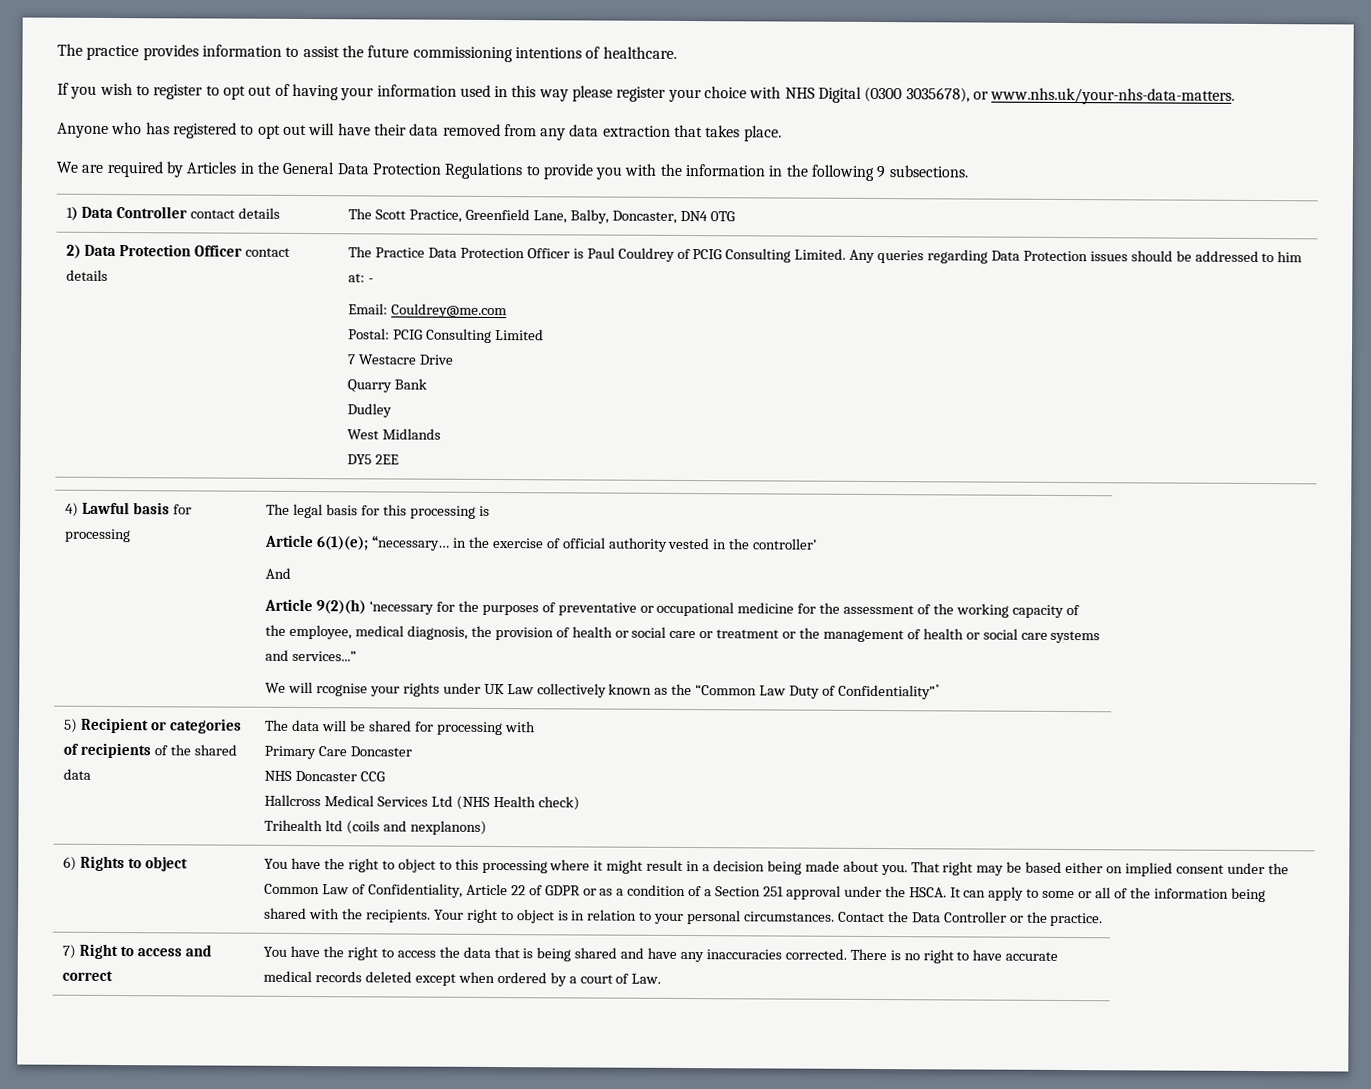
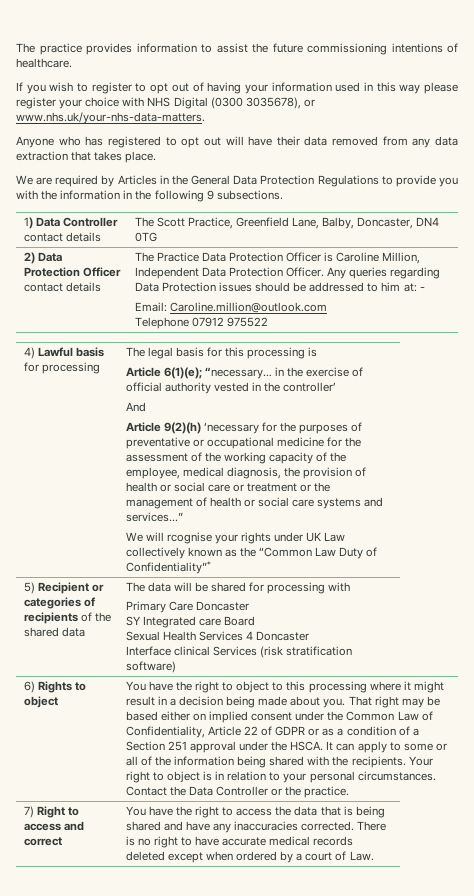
- The Practice Data Protection Officer is Paul Couldrey of PCIG Consulting Limited.
+ The Practice Data Protection Officer is Caroline Million, Independent Data Protection Officer.
- Email: Couldrey@me.com
- Postal: PCIG Consulting Limited
- 7 Westacre Drive
- Quarry Bank
- Dudley
- West Midlands
- DY5 2EE
+ Email: Caroline.million@outlook.com
+ Telephone 07912 975522
  5) Recipient or categories of recipients of the shared data | The data will be shared for processing with
  Primary Care Doncaster
- NHS Doncaster CCG
- Hallcross Medical Services Ltd (NHS Health check)
- Trihealth ltd (coils and nexplanons)
+ SY Integrated care Board
+ Sexual Health Services 4 Doncaster
+ Interface clinical Services (risk stratification software)

